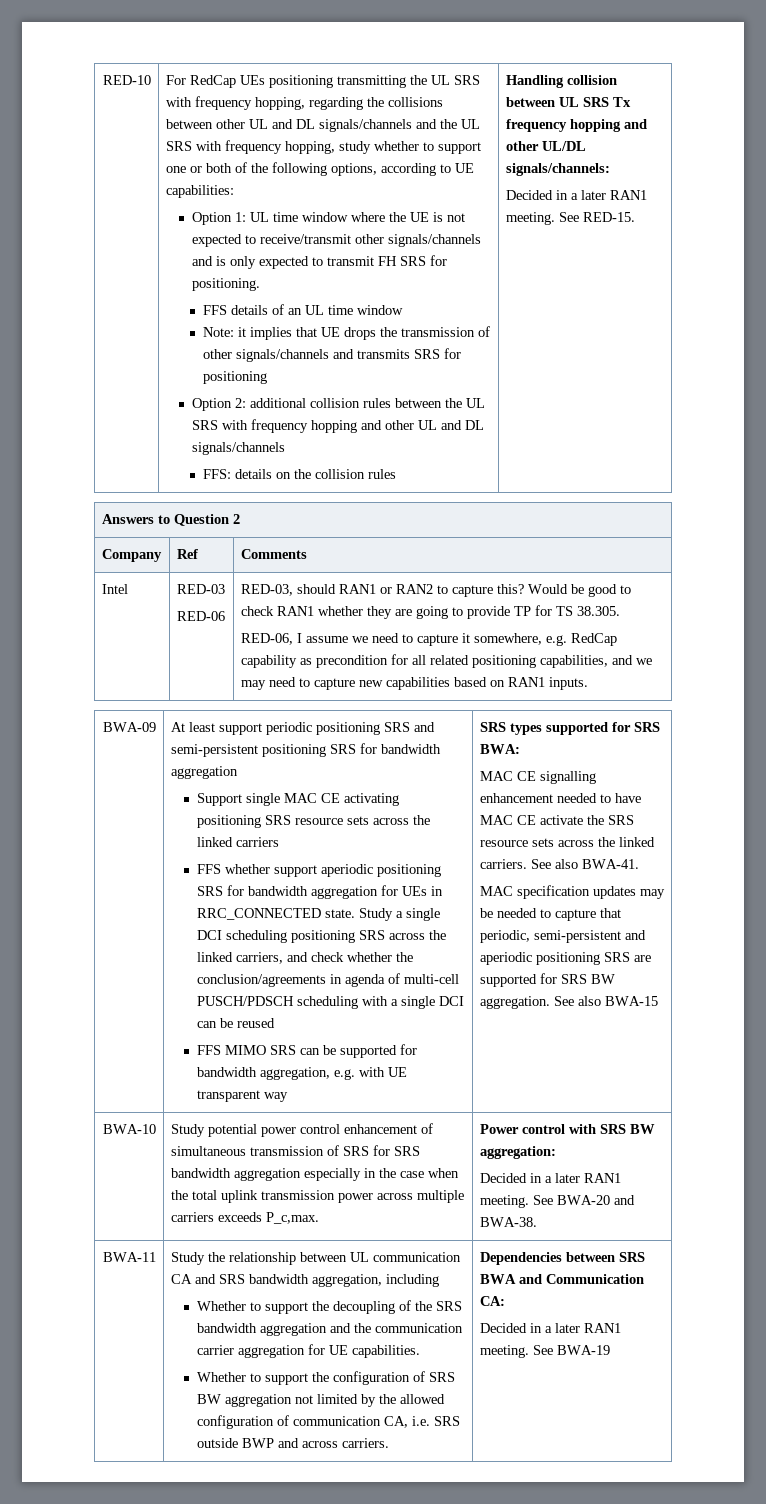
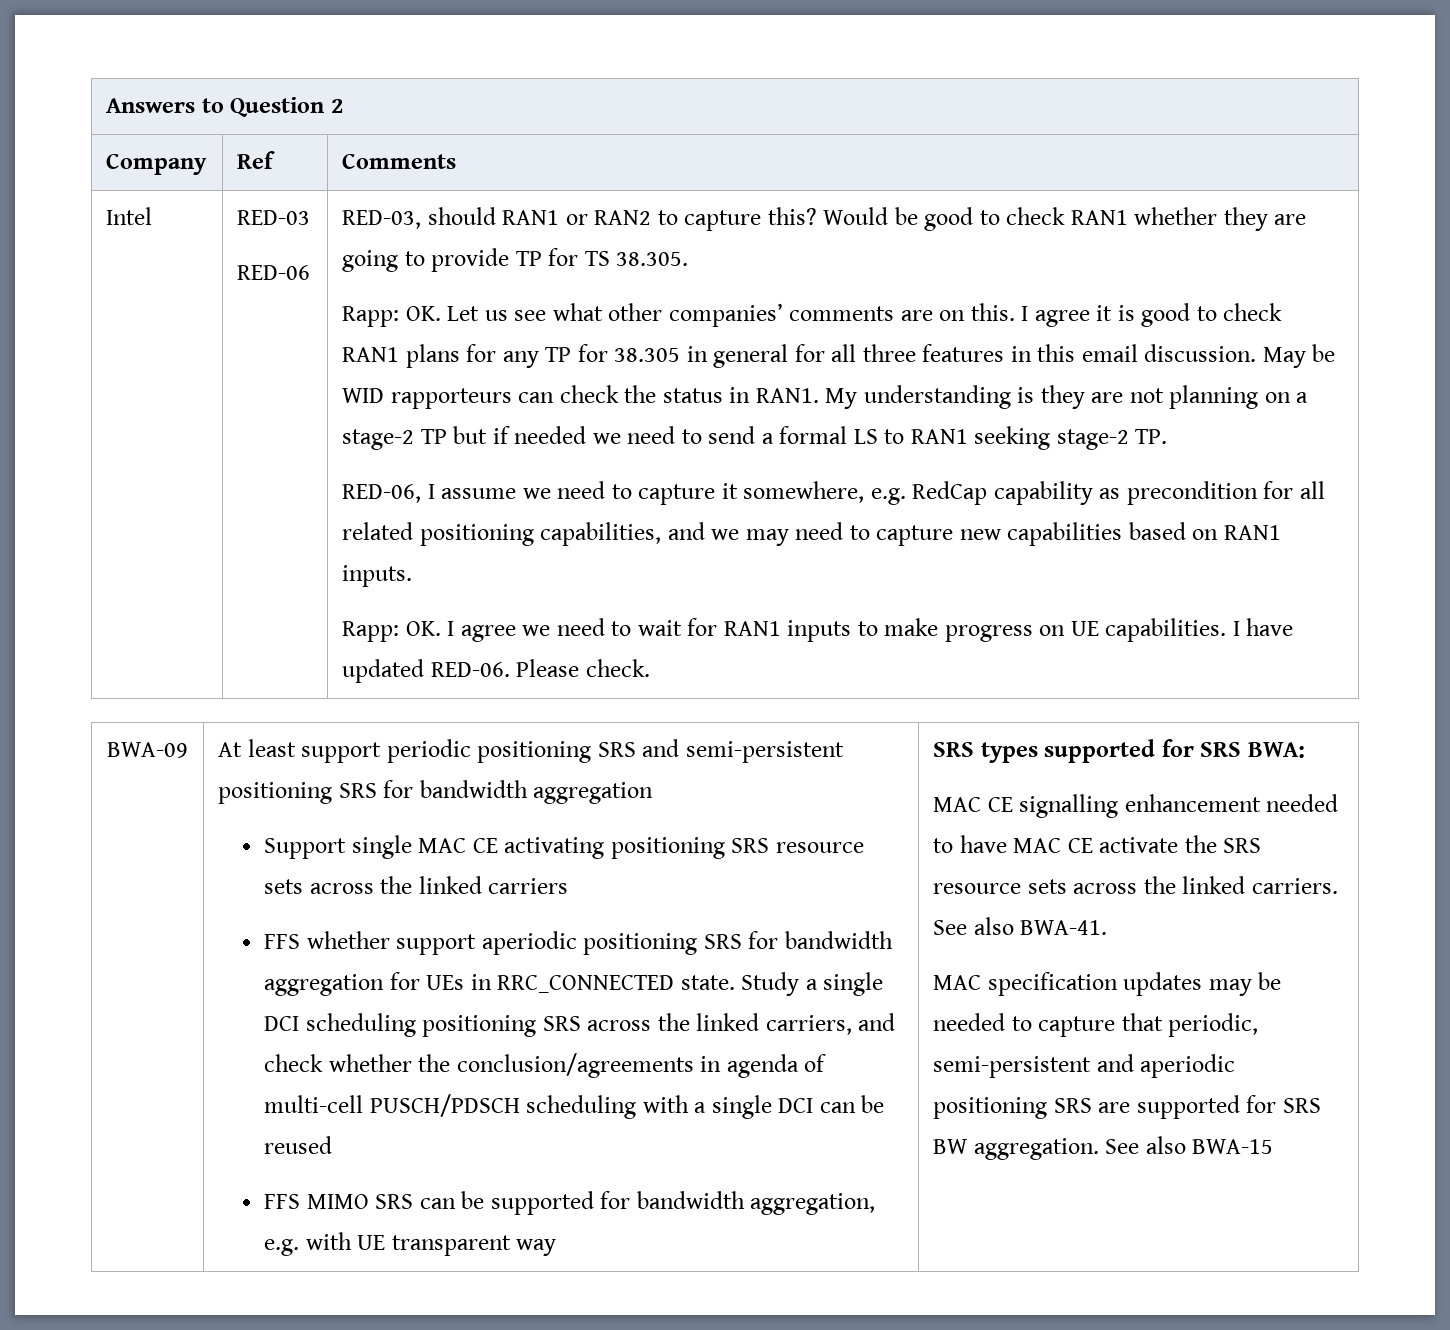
- RED-10 | For RedCap UEs positioning transmitting the UL SRS with frequency hopping, regarding the collisions between other UL and DL signals/channels and the UL SRS with frequency hopping, study whether to support one or both of the following options, according to UE capabilities:
- Option 1: UL time window where the UE is not expected to receive/transmit other signals/channels and is only expected to transmit FH SRS for positioning.
- FFS details of an UL time window
- Note: it implies that UE drops the transmission of other signals/channels and transmits SRS for positioning
- Option 2: additional collision rules between the UL SRS with frequency hopping and other UL and DL signals/channels
- FFS: details on the collision rules | Handling collision between UL SRS Tx frequency hopping and other UL/DL signals/channels:
- Decided in a later RAN1 meeting. See RED-15.
+ Rapp: OK. Let us see what other companies’ comments are on this. I agree it is good to check RAN1 plans for any TP for 38.305 in general for all three features in this email discussion. May be WID rapporteurs can check the status in RAN1. My understanding is they are not planning on a stage-2 TP but if needed we need to send a formal LS to RAN1 seeking stage-2 TP.
+ Rapp: OK. I agree we need to wait for RAN1 inputs to make progress on UE capabilities. I have updated RED-06. Please check.
- BWA-10 | Study potential power control enhancement of simultaneous transmission of SRS for SRS bandwidth aggregation especially in the case when the total uplink transmission power across multiple carriers exceeds P_c,max. | Power control with SRS BW aggregation:
- Decided in a later RAN1 meeting. See BWA-20 and BWA-38.
- BWA-11 | Study the relationship between UL communication CA and SRS bandwidth aggregation, including
- Whether to support the decoupling of the SRS bandwidth aggregation and the communication carrier aggregation for UE capabilities.
- Whether to support the configuration of SRS BW aggregation not limited by the allowed configuration of communication CA, i.e. SRS outside BWP and across carriers. | Dependencies between SRS BWA and Communication CA:
- Decided in a later RAN1 meeting. See BWA-19

